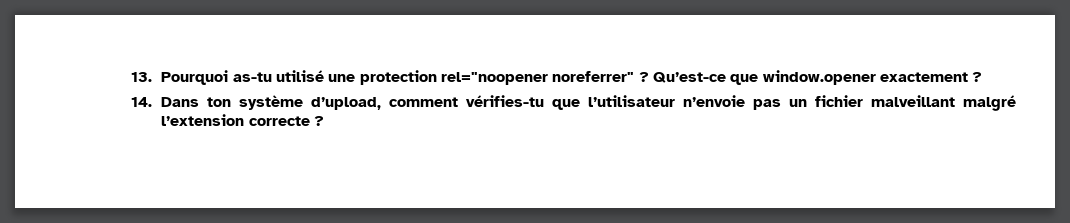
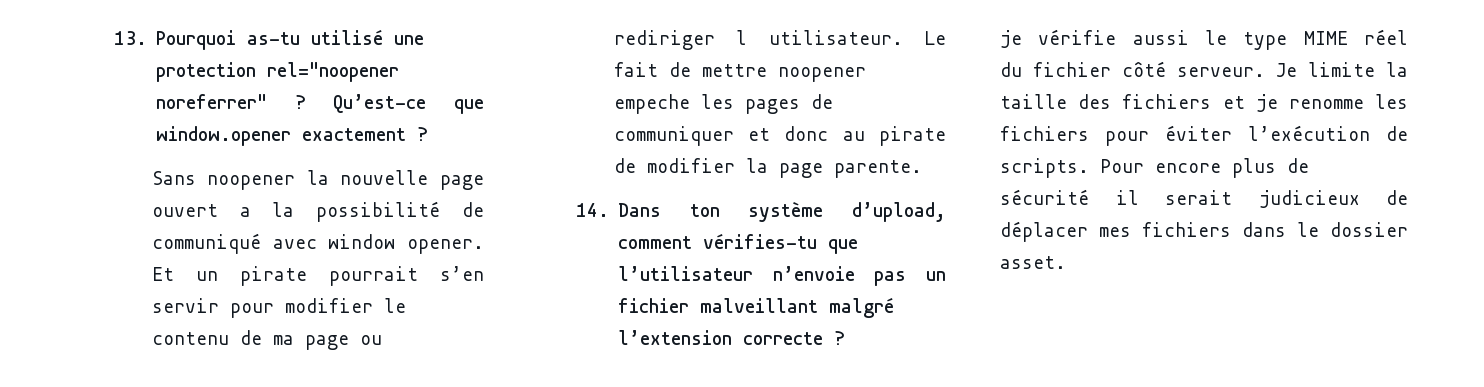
+ Sans noopener la nouvelle page ouvert a la possibilité de communiqué avec window opener. Et un pirate pourrait s’en servir pour modifier le contenu de ma page ou rediriger l utilisateur. Le fait de mettre noopener empeche les pages de communiquer et donc au pirate de modifier la page parente.
+ je vérifie aussi le type MIME réel du fichier côté serveur. Je limite la taille des fichiers et je renomme les fichiers pour éviter l’exécution de scripts. Pour encore plus de sécurité il serait judicieux de déplacer mes fichiers dans le dossier asset.

